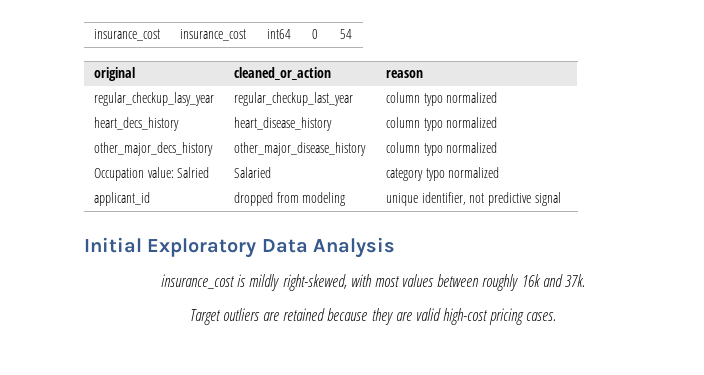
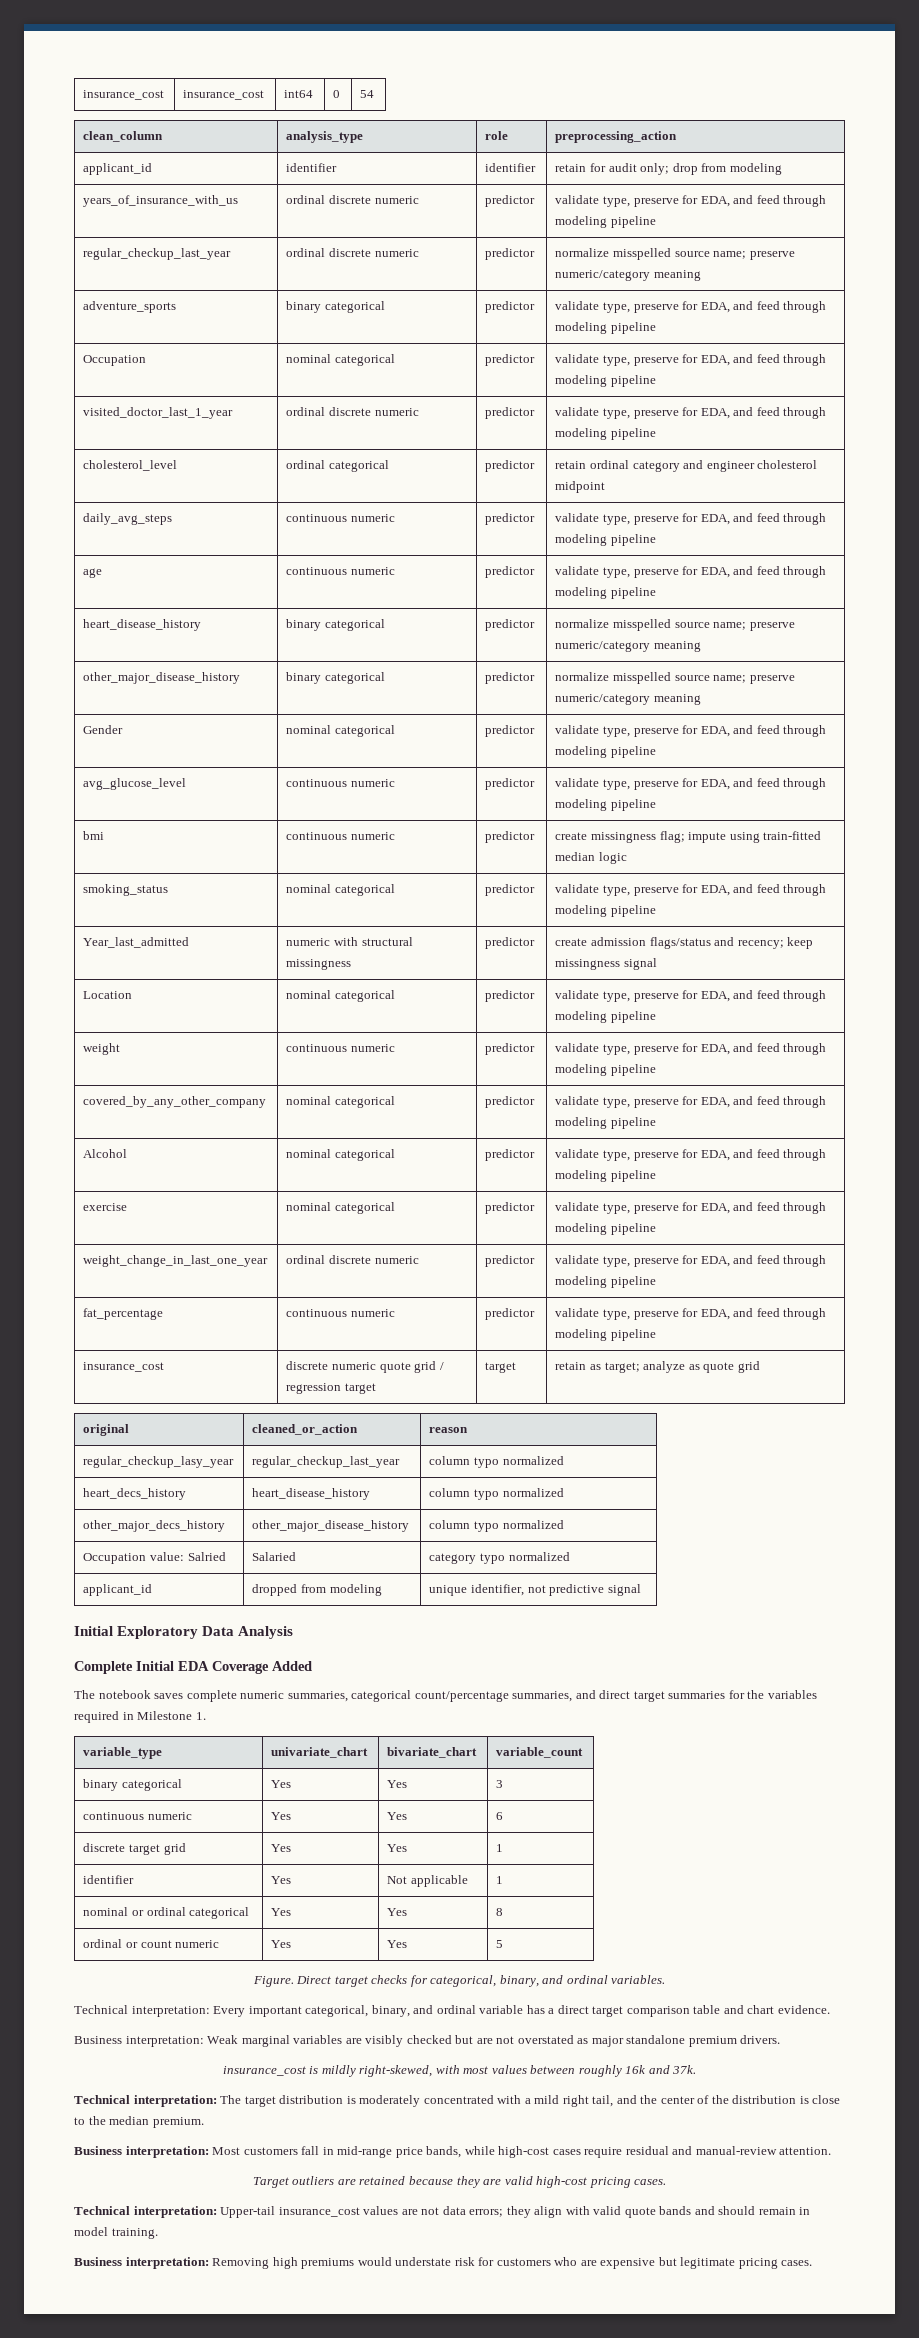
+ clean_column | analysis_type | role | preprocessing_action
+ applicant_id | identifier | identifier | retain for audit only; drop from modeling
+ years_of_insurance_with_us | ordinal discrete numeric | predictor | validate type, preserve for EDA, and feed through modeling pipeline
+ regular_checkup_last_year | ordinal discrete numeric | predictor | normalize misspelled source name; preserve numeric/category meaning
+ adventure_sports | binary categorical | predictor | validate type, preserve for EDA, and feed through modeling pipeline
+ Occupation | nominal categorical | predictor | validate type, preserve for EDA, and feed through modeling pipeline
+ visited_doctor_last_1_year | ordinal discrete numeric | predictor | validate type, preserve for EDA, and feed through modeling pipeline
+ cholesterol_level | ordinal categorical | predictor | retain ordinal category and engineer cholesterol midpoint
+ daily_avg_steps | continuous numeric | predictor | validate type, preserve for EDA, and feed through modeling pipeline
+ age | continuous numeric | predictor | validate type, preserve for EDA, and feed through modeling pipeline
+ heart_disease_history | binary categorical | predictor | normalize misspelled source name; preserve numeric/category meaning
+ other_major_disease_history | binary categorical | predictor | normalize misspelled source name; preserve numeric/category meaning
+ Gender | nominal categorical | predictor | validate type, preserve for EDA, and feed through modeling pipeline
+ avg_glucose_level | continuous numeric | predictor | validate type, preserve for EDA, and feed through modeling pipeline
+ bmi | continuous numeric | predictor | create missingness flag; impute using train-fitted median logic
+ smoking_status | nominal categorical | predictor | validate type, preserve for EDA, and feed through modeling pipeline
+ Year_last_admitted | numeric with structural missingness | predictor | create admission flags/status and recency; keep missingness signal
+ Location | nominal categorical | predictor | validate type, preserve for EDA, and feed through modeling pipeline
+ weight | continuous numeric | predictor | validate type, preserve for EDA, and feed through modeling pipeline
+ covered_by_any_other_company | nominal categorical | predictor | validate type, preserve for EDA, and feed through modeling pipeline
+ Alcohol | nominal categorical | predictor | validate type, preserve for EDA, and feed through modeling pipeline
+ exercise | nominal categorical | predictor | validate type, preserve for EDA, and feed through modeling pipeline
+ weight_change_in_last_one_year | ordinal discrete numeric | predictor | validate type, preserve for EDA, and feed through modeling pipeline
+ fat_percentage | continuous numeric | predictor | validate type, preserve for EDA, and feed through modeling pipeline
+ insurance_cost | discrete numeric quote grid / regression target | target | retain as target; analyze as quote grid
+ Complete Initial EDA Coverage Added
+ The notebook saves complete numeric summaries, categorical count/percentage summaries, and direct target summaries for the variables required in Milestone 1.
+ variable_type | univariate_chart | bivariate_chart | variable_count
+ binary categorical | Yes | Yes | 3
+ continuous numeric | Yes | Yes | 6
+ discrete target grid | Yes | Yes | 1
+ identifier | Yes | Not applicable | 1
+ nominal or ordinal categorical | Yes | Yes | 8
+ ordinal or count numeric | Yes | Yes | 5
+ Figure. Direct target checks for categorical, binary, and ordinal variables.
+ Technical interpretation: Every important categorical, binary, and ordinal variable has a direct target comparison table and chart evidence.
+ Business interpretation: Weak marginal variables are visibly checked but are not overstated as major standalone premium drivers.
+ Technical interpretation: The target distribution is moderately concentrated with a mild right tail, and the center of the distribution is close to the median premium.
+ Business interpretation: Most customers fall in mid-range price bands, while high-cost cases require residual and manual-review attention.
+ Technical interpretation: Upper-tail insurance_cost values are not data errors; they align with valid quote bands and should remain in model training.
+ Business interpretation: Removing high premiums would understate risk for customers who are expensive but legitimate pricing cases.

